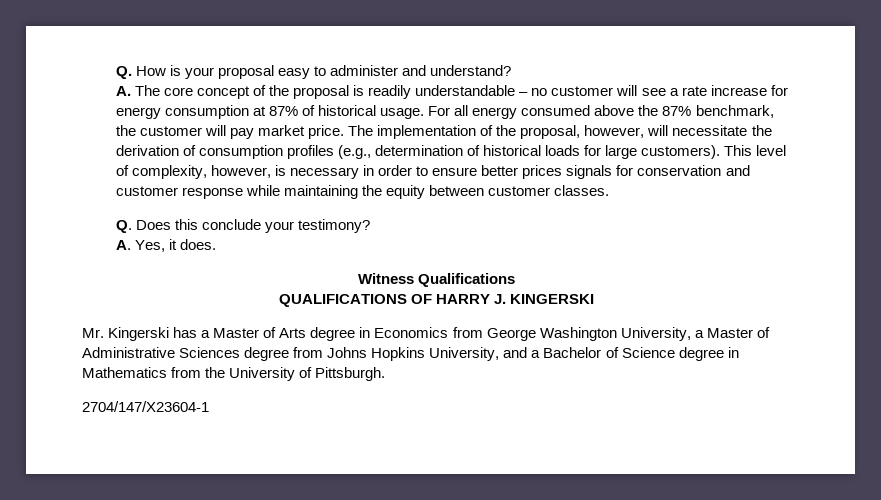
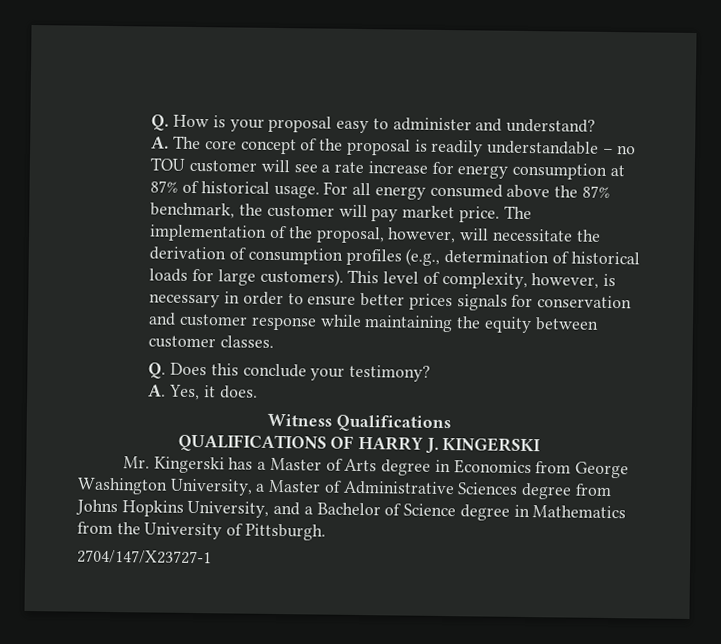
- A. The core concept of the proposal is readily understandable – no customer will see a rate increase for energy consumption at 87% of historical usage.
+ A. The core concept of the proposal is readily understandable – no TOU customer will see a rate increase for energy consumption at 87% of historical usage.
- 2704/147/X23604-1
+ 2704/147/X23727-1

